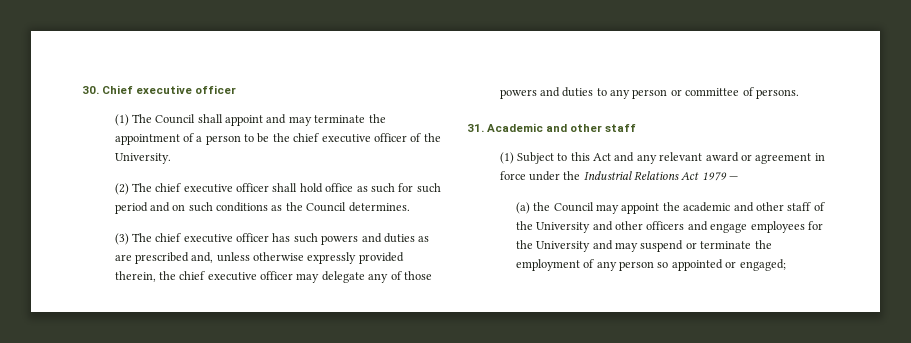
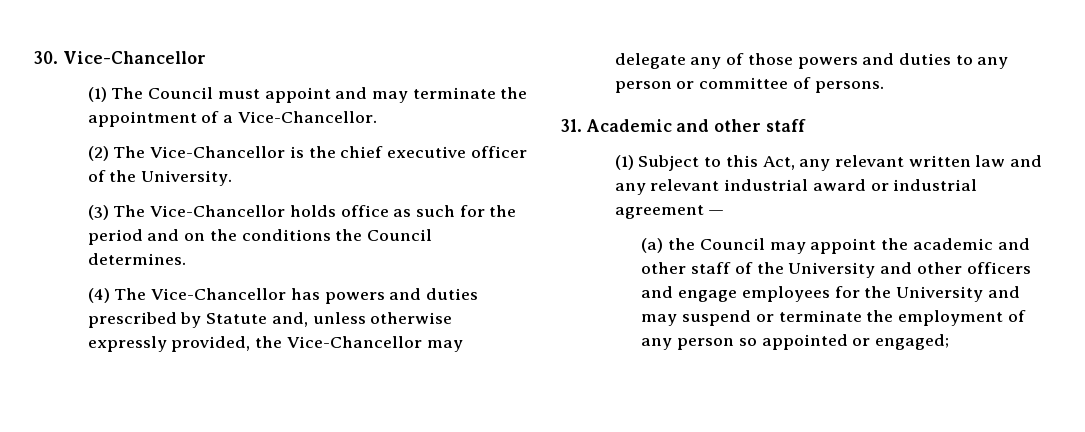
- 30. Chief executive officer
+ 30. Vice-Chancellor
- (1) The Council shall appoint and may terminate the appointment of a person to be the chief executive officer of the University.
+ (1) The Council must appoint and may terminate the appointment of a Vice-Chancellor.
+ (2) The Vice-Chancellor is the chief executive officer of the University.
- (2) The chief executive officer shall hold office as such for such period and on such conditions as the Council determines.
+ (3) The Vice-Chancellor holds office as such for the period and on the conditions the Council determines.
- (3) The chief executive officer has such powers and duties as are prescribed and, unless otherwise expressly provided therein, the chief executive officer may delegate any of those powers and duties to any person or committee of persons.
+ (4) The Vice-Chancellor has powers and duties prescribed by Statute and, unless otherwise expressly provided, the Vice-Chancellor may delegate any of those powers and duties to any person or committee of persons.
- (1) Subject to this Act and any relevant award or agreement in force under the Industrial Relations Act 1979 —
+ (1) Subject to this Act, any relevant written law and any relevant industrial award or industrial agreement —

